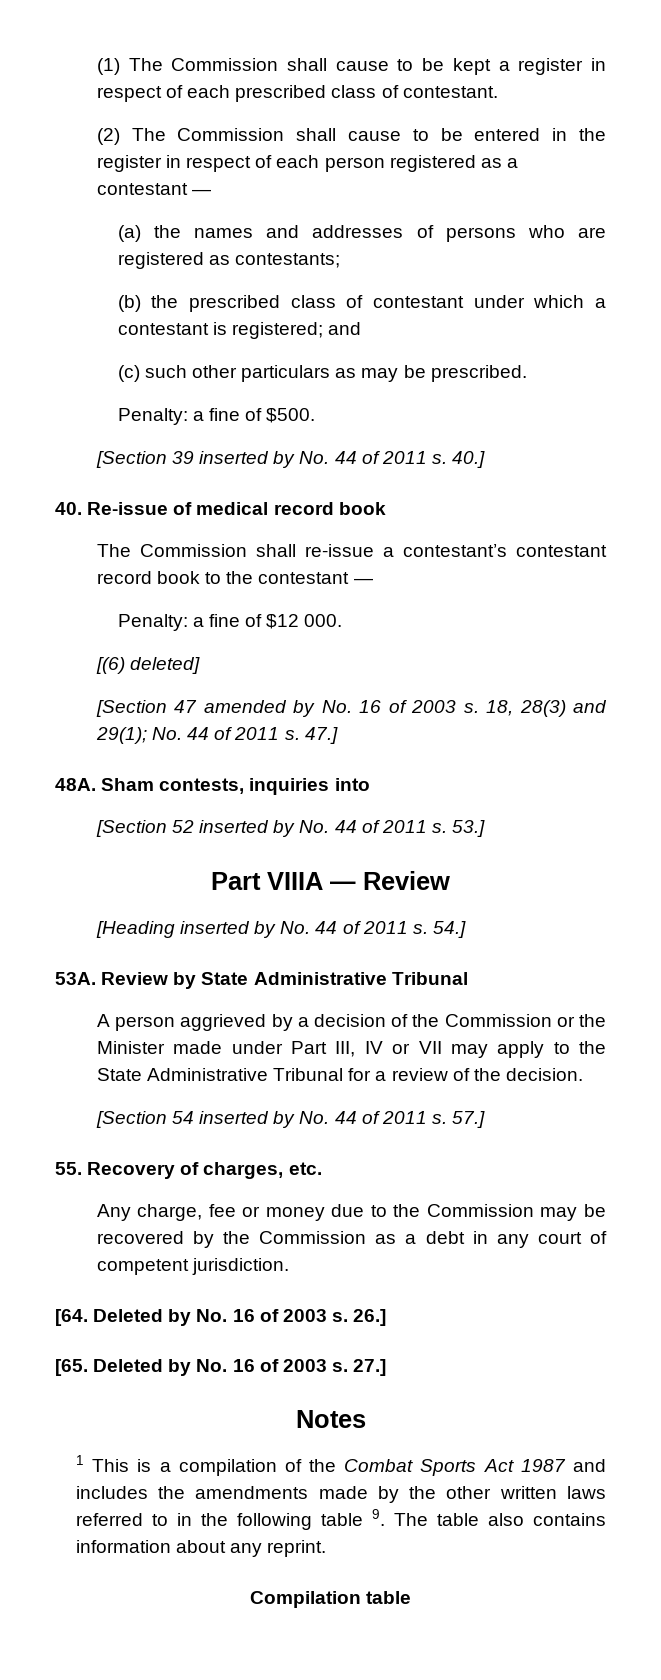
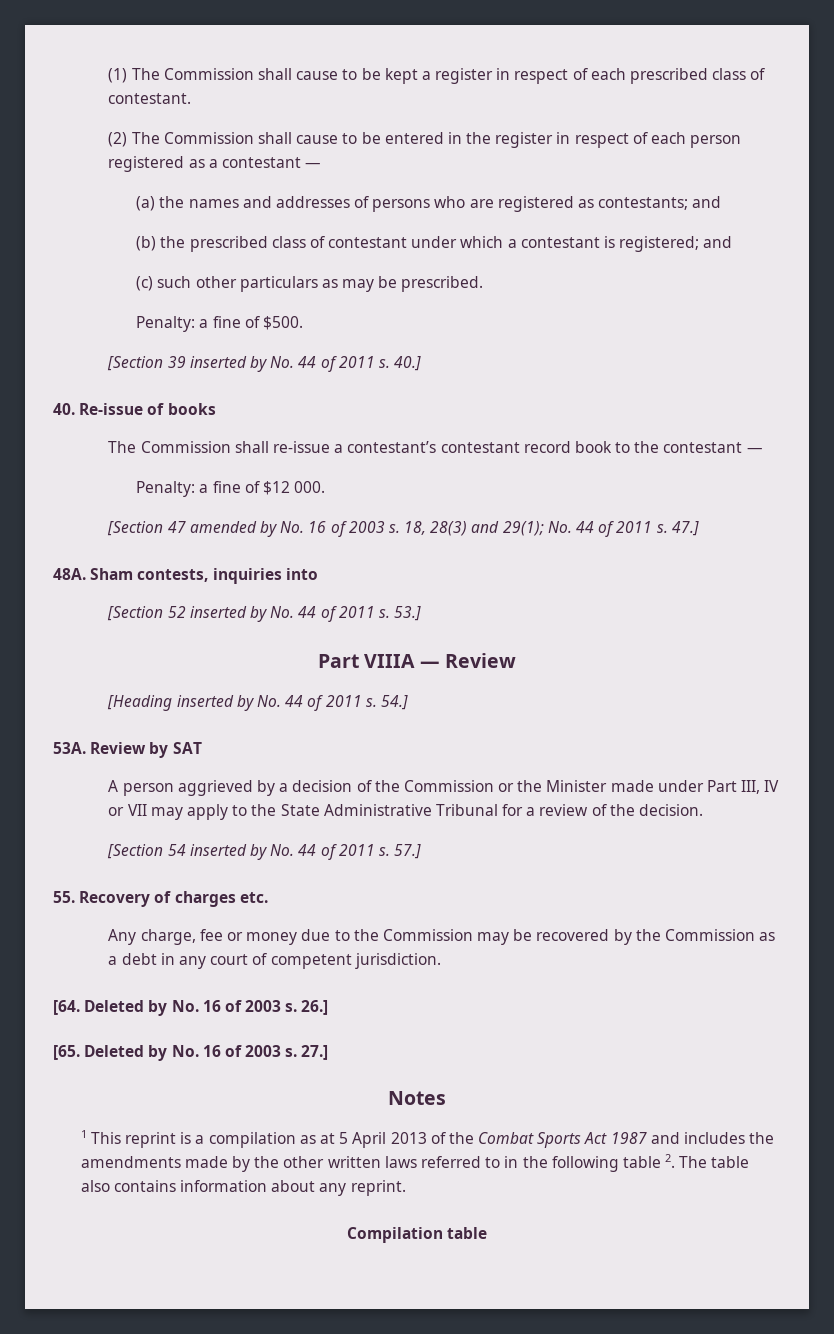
- (a) the names and addresses of persons who are registered as contestants;
+ (a) the names and addresses of persons who are registered as contestants; and
- 40. Re-issue of medical record book
+ 40. Re-issue of books
- [(6) deleted]
- Review by State Administrative Tribunal
+ Review by SAT
- 55. Recovery of charges, etc.
+ 55. Recovery of charges etc.
- 1 This is a compilation of the Combat Sports Act 1987 and includes the amendments made by the other written laws referred to in the following table 9. The table also contains information about any reprint.
+ 1 This reprint is a compilation as at 5 April 2013 of the Combat Sports Act 1987 and includes the amendments made by the other written laws referred to in the following table 2. The table also contains information about any reprint.

